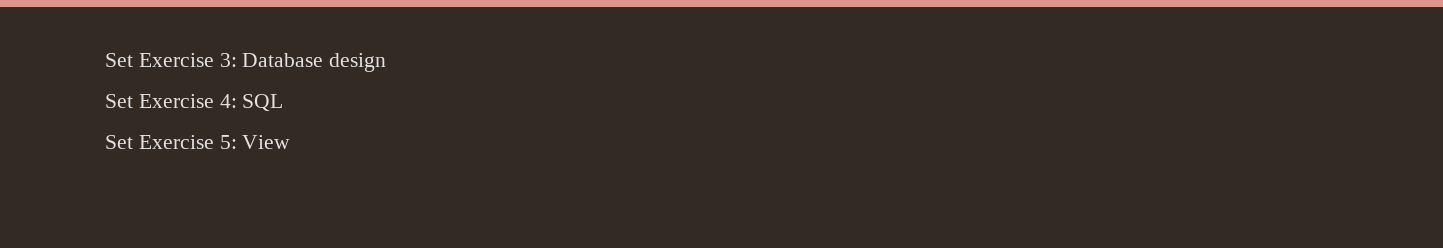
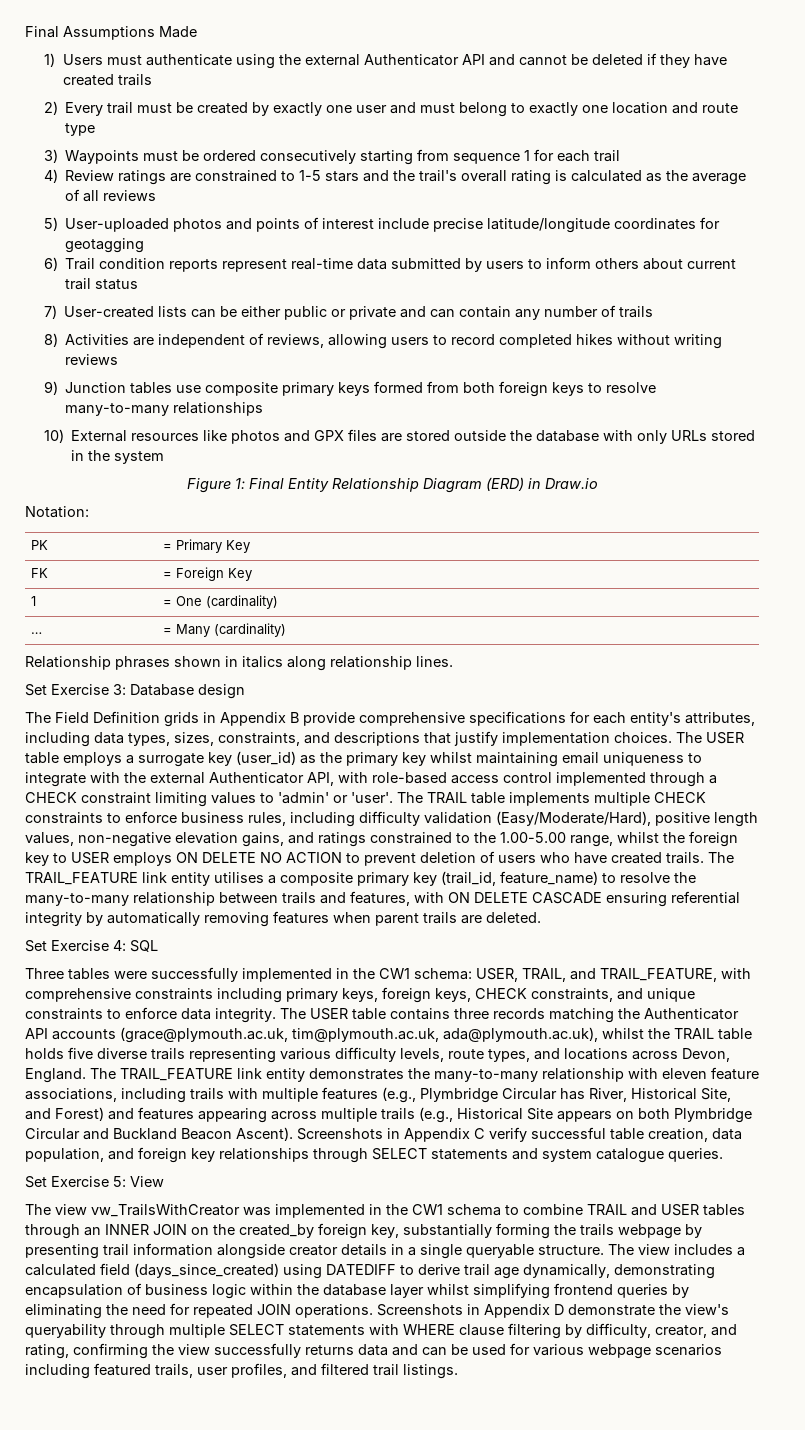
+ Final Assumptions Made
+ 1) Users must authenticate using the external Authenticator API and cannot be deleted if they have created trails
+ 2) Every trail must be created by exactly one user and must belong to exactly one location and route type
+ 3) Waypoints must be ordered consecutively starting from sequence 1 for each trail
+ 4) Review ratings are constrained to 1-5 stars and the trail's overall rating is calculated as the average of all reviews
+ 5) User-uploaded photos and points of interest include precise latitude/longitude coordinates for geotagging
+ 6) Trail condition reports represent real-time data submitted by users to inform others about current trail status
+ 7) User-created lists can be either public or private and can contain any number of trails
+ 8) Activities are independent of reviews, allowing users to record completed hikes without writing reviews
+ 9) Junction tables use composite primary keys formed from both foreign keys to resolve many-to-many relationships
+ 10) External resources like photos and GPX files are stored outside the database with only URLs stored in the system
+ Figure 1: Final Entity Relationship Diagram (ERD) in Draw.io
+ Notation:
+ PK | = Primary Key
+ FK | = Foreign Key
+ 1 | = One (cardinality)
+ … | = Many (cardinality)
+ Relationship phrases shown in italics along relationship lines.
+ The Field Definition grids in Appendix B provide comprehensive specifications for each entity's attributes, including data types, sizes, constraints, and descriptions that justify implementation choices. The USER table employs a surrogate key (user_id) as the primary key whilst maintaining email uniqueness to integrate with the external Authenticator API, with role-based access control implemented through a CHECK constraint limiting values to 'admin' or 'user'. The TRAIL table implements multiple CHECK constraints to enforce business rules, including difficulty validation (Easy/Moderate/Hard), positive length values, non-negative elevation gains, and ratings constrained to the 1.00-5.00 range, whilst the foreign key to USER employs ON DELETE NO ACTION to prevent deletion of users who have created trails. The TRAIL_FEATURE link entity utilises a composite primary key (trail_id, feature_name) to resolve the many-to-many relationship between trails and features, with ON DELETE CASCADE ensuring referential integrity by automatically removing features when parent trails are deleted.
  Set Exercise 4: SQL
+ Three tables were successfully implemented in the CW1 schema: USER, TRAIL, and TRAIL_FEATURE, with comprehensive constraints including primary keys, foreign keys, CHECK constraints, and unique constraints to enforce data integrity. The USER table contains three records matching the Authenticator API accounts (grace@plymouth.ac.uk, tim@plymouth.ac.uk, ada@plymouth.ac.uk), whilst the TRAIL table holds five diverse trails representing various difficulty levels, route types, and locations across Devon, England. The TRAIL_FEATURE link entity demonstrates the many-to-many relationship with eleven feature associations, including trails with multiple features (e.g., Plymbridge Circular has River, Historical Site, and Forest) and features appearing across multiple trails (e.g., Historical Site appears on both Plymbridge Circular and Buckland Beacon Ascent). Screenshots in Appendix C verify successful table creation, data population, and foreign key relationships through SELECT statements and system catalogue queries.
  Set Exercise 5: View
+ The view vw_TrailsWithCreator was implemented in the CW1 schema to combine TRAIL and USER tables through an INNER JOIN on the created_by foreign key, substantially forming the trails webpage by presenting trail information alongside creator details in a single queryable structure. The view includes a calculated field (days_since_created) using DATEDIFF to derive trail age dynamically, demonstrating encapsulation of business logic within the database layer whilst simplifying frontend queries by eliminating the need for repeated JOIN operations. Screenshots in Appendix D demonstrate the view's queryability through multiple SELECT statements with WHERE clause filtering by difficulty, creator, and rating, confirming the view successfully returns data and can be used for various webpage scenarios including featured trails, user profiles, and filtered trail listings.

